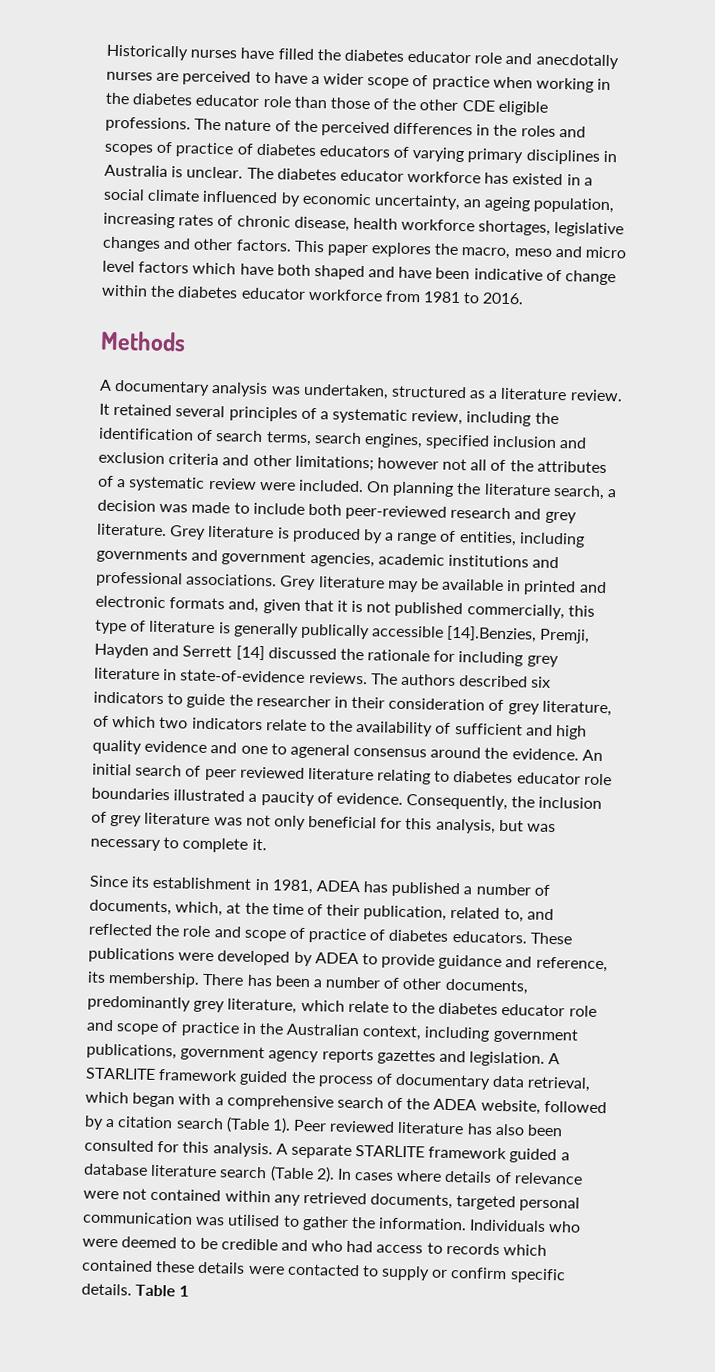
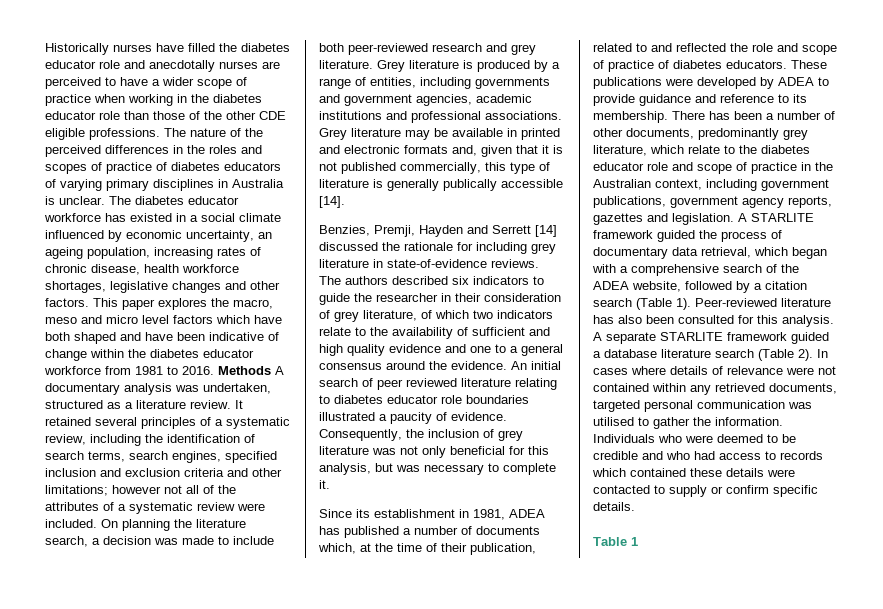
- This paper explores the macro, meso and micro level factors which have both shaped and have been indicative of change within the diabetes educator workforce from 1981 to 2016.
- Methods
- A documentary analysis was undertaken, structured as a literature review.
+ This paper explores the macro, meso and micro level factors which have both shaped and have been indicative of change within the diabetes educator workforce from 1981 to 2016. Methods A documentary analysis was undertaken, structured as a literature review.
- Grey literature may be available in printed and electronic formats and, given that it is not published commercially, this type of literature is generally publically accessible [14].Benzies, Premji, Hayden and Serrett [14] discussed the rationale for including grey literature in state-of-evidence reviews.
+ Grey literature may be available in printed and electronic formats and, given that it is not published commercially, this type of literature is generally publically accessible [14].
+ Benzies, Premji, Hayden and Serrett [14] discussed the rationale for including grey literature in state-of-evidence reviews.
- The authors described six indicators to guide the researcher in their consideration of grey literature, of which two indicators relate to the availability of sufficient and high quality evidence and one to ageneral consensus around the evidence.
+ The authors described six indicators to guide the researcher in their consideration of grey literature, of which two indicators relate to the availability of sufficient and high quality evidence and one to a general consensus around the evidence.
- Since its establishment in 1981, ADEA has published a number of documents, which, at the time of their publication, related to, and reflected the role and scope of practice of diabetes educators.
+ Since its establishment in 1981, ADEA has published a number of documents which, at the time of their publication, related to and reflected the role and scope of practice of diabetes educators.
- These publications were developed by ADEA to provide guidance and reference, its membership.
+ These publications were developed by ADEA to provide guidance and reference to its membership.
- There has been a number of other documents, predominantly grey literature, which relate to the diabetes educator role and scope of practice in the Australian context, including government publications, government agency reports gazettes and legislation.
+ There has been a number of other documents, predominantly grey literature, which relate to the diabetes educator role and scope of practice in the Australian context, including government publications, government agency reports, gazettes and legislation.
- Peer reviewed literature has also been consulted for this analysis.
+ Peer-reviewed literature has also been consulted for this analysis.
- Individuals who were deemed to be credible and who had access to records which contained these details were contacted to supply or confirm specific details. Table 1
+ Individuals who were deemed to be credible and who had access to records which contained these details were contacted to supply or confirm specific details.
+ Table 1

